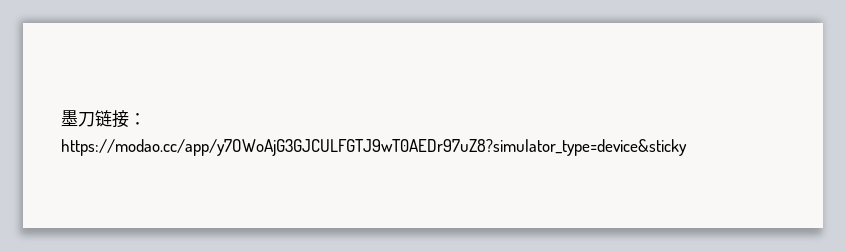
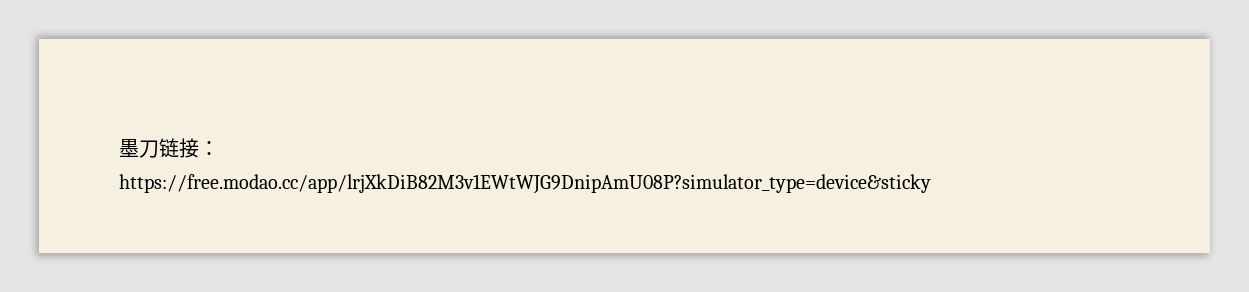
- https://modao.cc/app/y7OWoAjG3GJCULFGTJ9wT0AEDr97uZ8?simulator_type=device&sticky
+ https://free.modao.cc/app/lrjXkDiB82M3v1EWtWJG9DnipAmU08P?simulator_type=device&sticky

